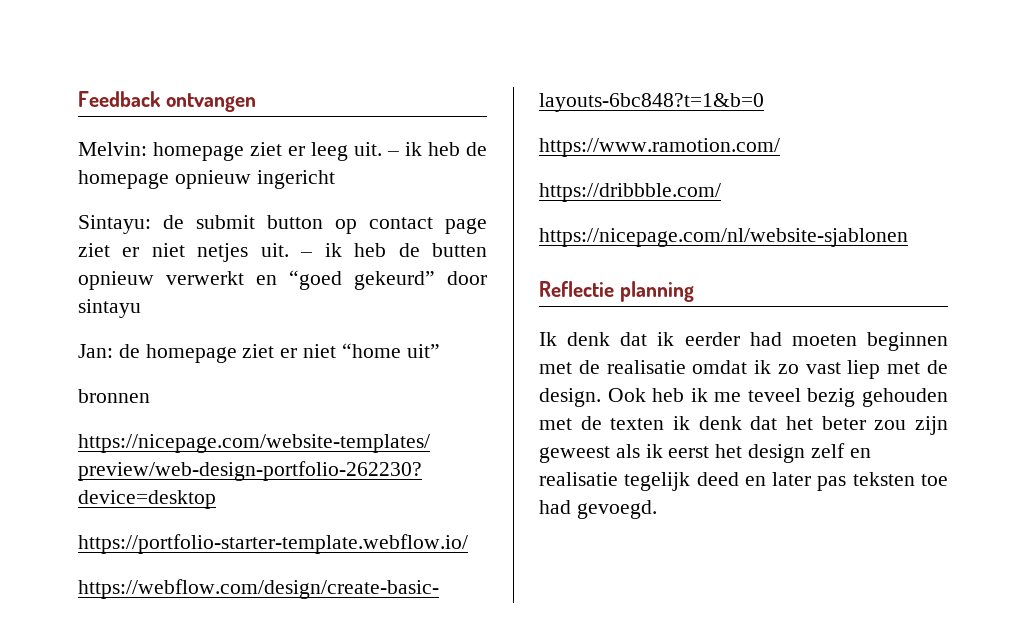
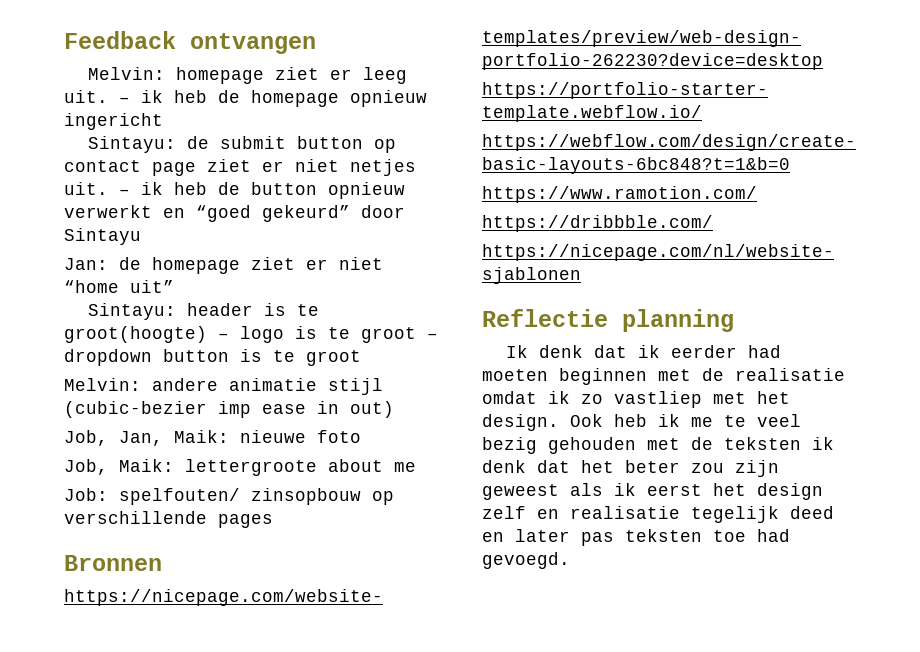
- – ik heb de butten opnieuw verwerkt en “goed gekeurd” door sintayu
+ – ik heb de button opnieuw verwerkt en “goed gekeurd” door Sintayu
- bronnen
+ Sintayu: header is te groot(hoogte) – logo is te groot – dropdown button is te groot
+ Melvin: andere animatie stijl (cubic-bezier imp ease in out)
+ Job, Jan, Maik: nieuwe foto
+ Job, Maik: lettergroote about me
+ Job: spelfouten/ zinsopbouw op verschillende pages
+ Bronnen
- Ik denk dat ik eerder had moeten beginnen met de realisatie omdat ik zo vast liep met de design.
+ Ik denk dat ik eerder had moeten beginnen met de realisatie omdat ik zo vastliep met het design.
- Ook heb ik me teveel bezig gehouden met de texten ik denk dat het beter zou zijn geweest als ik eerst het design zelf en realisatie tegelijk deed en later pas teksten toe had gevoegd.
+ Ook heb ik me te veel bezig gehouden met de teksten ik denk dat het beter zou zijn geweest als ik eerst het design zelf en realisatie tegelijk deed en later pas teksten toe had gevoegd.

